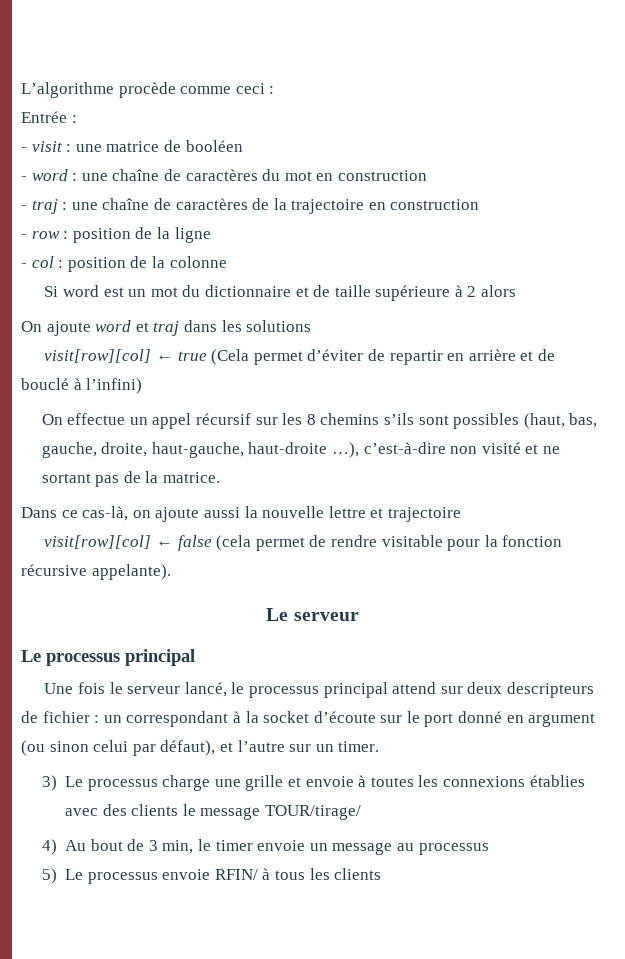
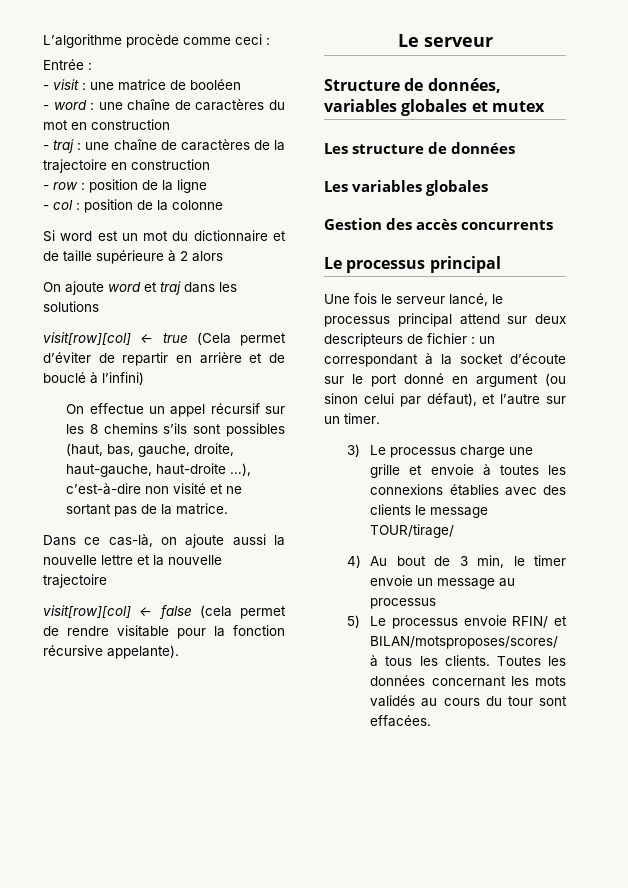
- Dans ce cas-là, on ajoute aussi la nouvelle lettre et trajectoire
+ Dans ce cas-là, on ajoute aussi la nouvelle lettre et la nouvelle trajectoire
+ Structure de données, variables globales et mutex
+ Les structure de données
+ Les variables globales
+ Gestion des accès concurrents
- 5) Le processus envoie RFIN/ à tous les clients
+ 5) Le processus envoie RFIN/ et BILAN/motsproposes/scores/ à tous les clients. Toutes les données concernant les mots validés au cours du tour sont effacées.

